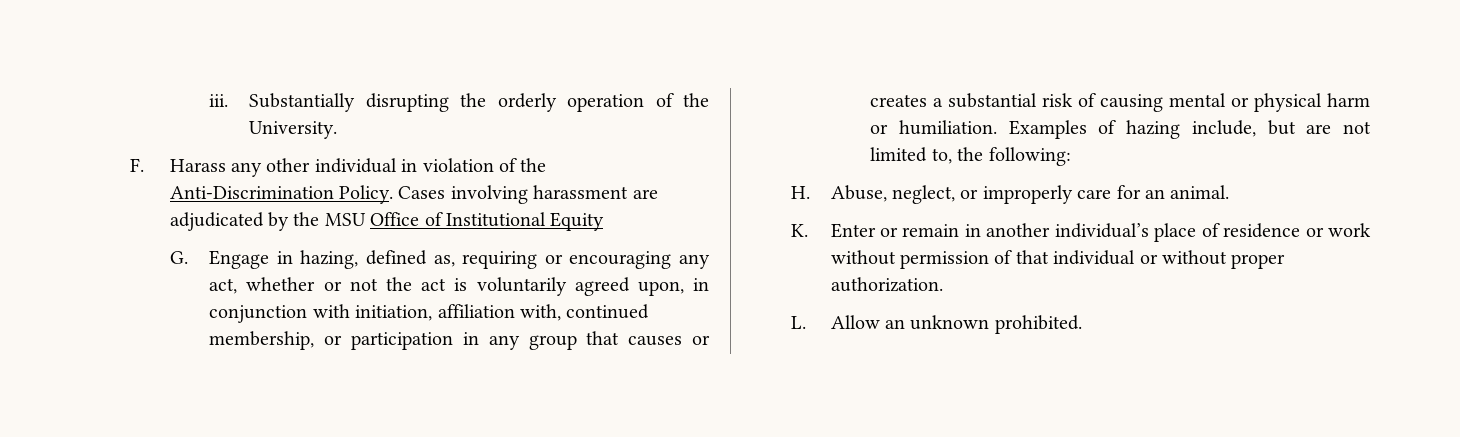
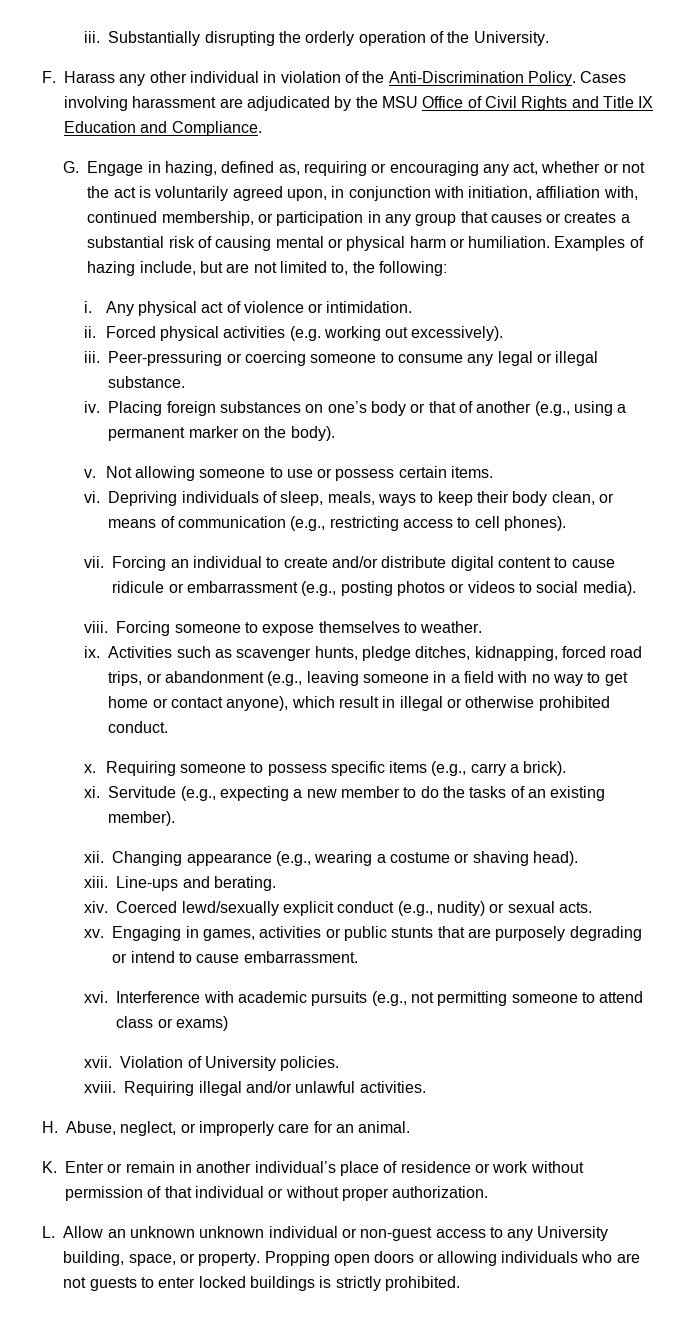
- Cases involving harassment are adjudicated by the MSU Office of Institutional Equity
+ Cases involving harassment are adjudicated by the MSU Office of Civil Rights and Title IX Education and Compliance.
+ i. Any physical act of violence or intimidation.
+ ii. Forced physical activities (e.g. working out excessively).
+ iii. Peer-pressuring or coercing someone to consume any legal or illegal substance.
+ iv. Placing foreign substances on one’s body or that of another (e.g., using a permanent marker on the body).
+ v. Not allowing someone to use or possess certain items.
+ vi. Depriving individuals of sleep, meals, ways to keep their body clean, or means of communication (e.g., restricting access to cell phones).
+ vii. Forcing an individual to create and/or distribute digital content to cause ridicule or embarrassment (e.g., posting photos or videos to social media).
+ viii. Forcing someone to expose themselves to weather.
+ ix. Activities such as scavenger hunts, pledge ditches, kidnapping, forced road trips, or abandonment (e.g., leaving someone in a field with no way to get home or contact anyone), which result in illegal or otherwise prohibited conduct.
+ x. Requiring someone to possess specific items (e.g., carry a brick).
+ xi. Servitude (e.g., expecting a new member to do the tasks of an existing member).
+ xii. Changing appearance (e.g., wearing a costume or shaving head).
+ xiii. Line-ups and berating.
+ xiv. Coerced lewd/sexually explicit conduct (e.g., nudity) or sexual acts.
+ xv. Engaging in games, activities or public stunts that are purposely degrading or intend to cause embarrassment.
+ xvi. Interference with academic pursuits (e.g., not permitting someone to attend class or exams)
+ xvii. Violation of University policies.
+ xviii. Requiring illegal and/or unlawful activities.
- L. Allow an unknown prohibited.
+ L. Allow an unknown unknown individual or non-guest access to any University building, space, or property. Propping open doors or allowing individuals who are not guests to enter locked buildings is strictly prohibited.

